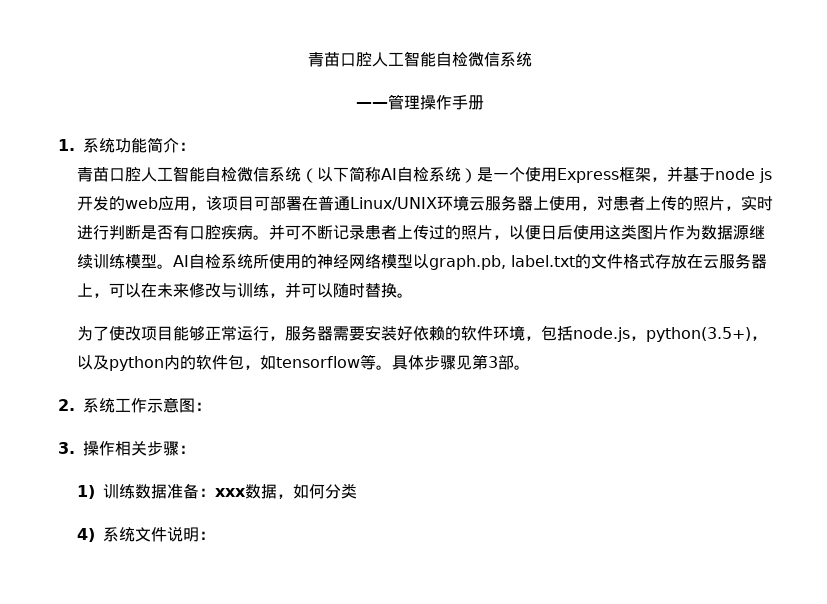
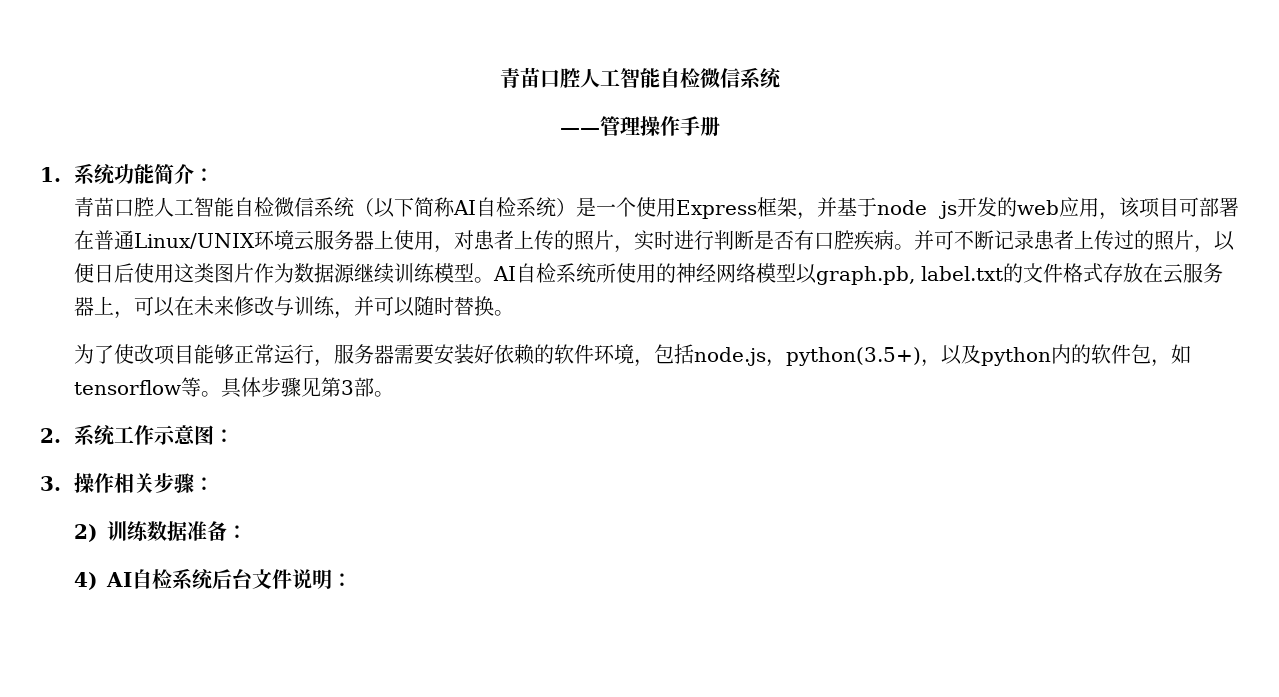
- 1)训练数据准备：xxx数据，如何分类
- 4)系统文件说明：
+ 2)训练数据准备：
+ 4) AI自检系统后台文件说明：

